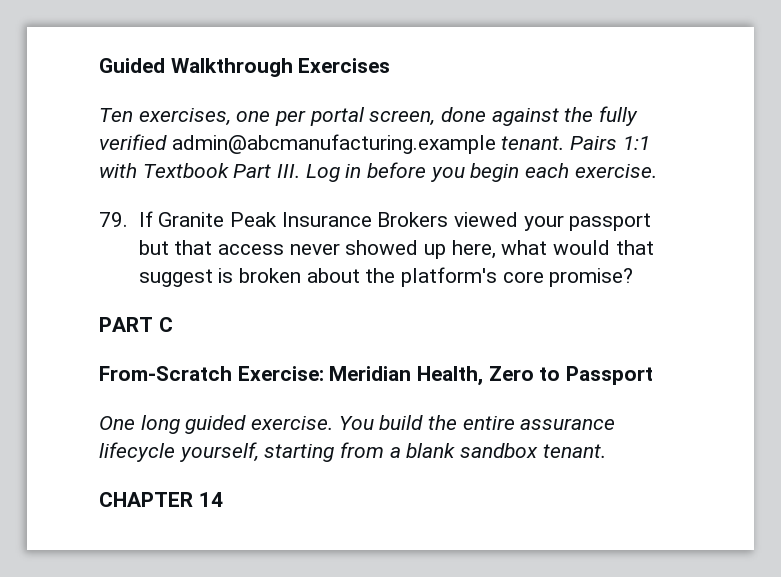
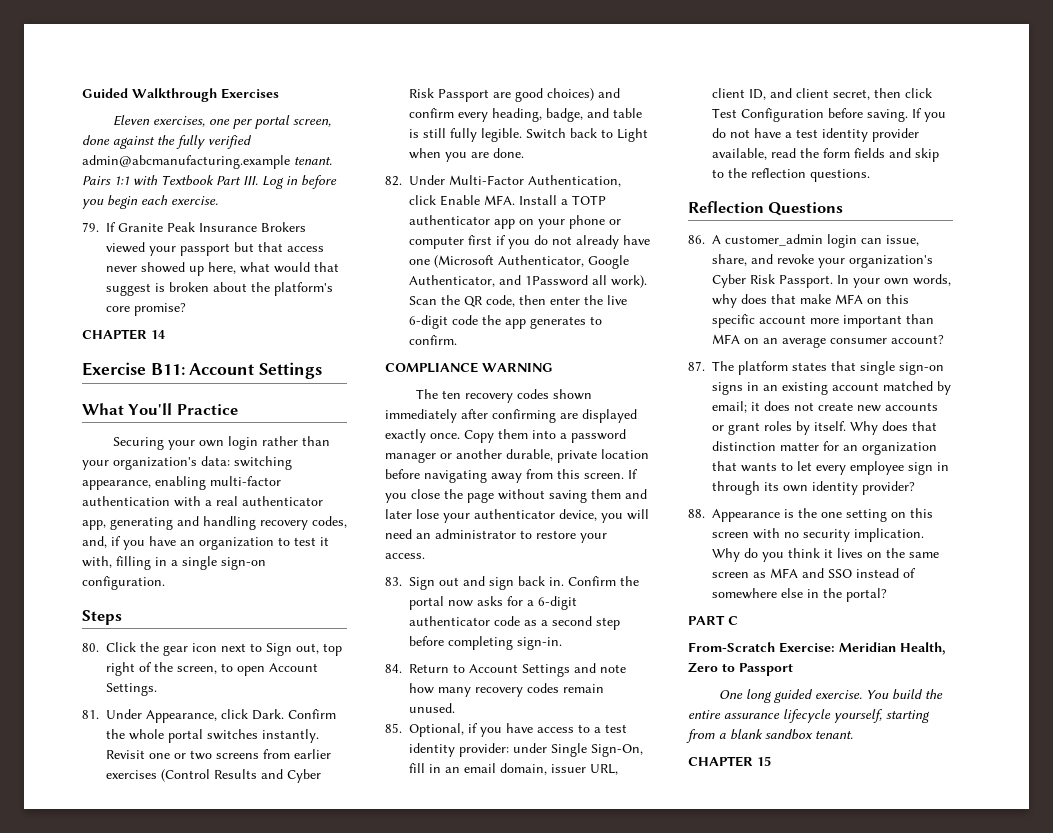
- Ten exercises, one per portal screen, done against the fully verified admin@abcmanufacturing.example tenant.
+ Eleven exercises, one per portal screen, done against the fully verified admin@abcmanufacturing.example tenant.
+ CHAPTER 14
+ Exercise B11: Account Settings
+ What You'll Practice
+ Securing your own login rather than your organization's data: switching appearance, enabling multi-factor authentication with a real authenticator app, generating and handling recovery codes, and, if you have an organization to test it with, filling in a single sign-on configuration.
+ Steps
+ 80. Click the gear icon next to Sign out, top right of the screen, to open Account Settings.
+ 81. Under Appearance, click Dark. Confirm the whole portal switches instantly. Revisit one or two screens from earlier exercises (Control Results and Cyber Risk Passport are good choices) and confirm every heading, badge, and table is still fully legible. Switch back to Light when you are done.
+ 82. Under Multi-Factor Authentication, click Enable MFA. Install a TOTP authenticator app on your phone or computer first if you do not already have one (Microsoft Authenticator, Google Authenticator, and 1Password all work). Scan the QR code, then enter the live 6-digit code the app generates to confirm.
+ COMPLIANCE WARNING
+ The ten recovery codes shown immediately after confirming are displayed exactly once. Copy them into a password manager or another durable, private location before navigating away from this screen. If you close the page without saving them and later lose your authenticator device, you will need an administrator to restore your access.
+ 83. Sign out and sign back in. Confirm the portal now asks for a 6-digit authenticator code as a second step before completing sign-in.
+ 84. Return to Account Settings and note how many recovery codes remain unused.
+ 85. Optional, if you have access to a test identity provider: under Single Sign-On, fill in an email domain, issuer URL, client ID, and client secret, then click Test Configuration before saving. If you do not have a test identity provider available, read the form fields and skip to the reflection questions.
+ Reflection Questions
+ 86. A customer_admin login can issue, share, and revoke your organization's Cyber Risk Passport. In your own words, why does that make MFA on this specific account more important than MFA on an average consumer account?
+ 87. The platform states that single sign-on signs in an existing account matched by email; it does not create new accounts or grant roles by itself. Why does that distinction matter for an organization that wants to let every employee sign in through its own identity provider?
+ 88. Appearance is the one setting on this screen with no security implication. Why do you think it lives on the same screen as MFA and SSO instead of somewhere else in the portal?
- CHAPTER 14
+ CHAPTER 15

